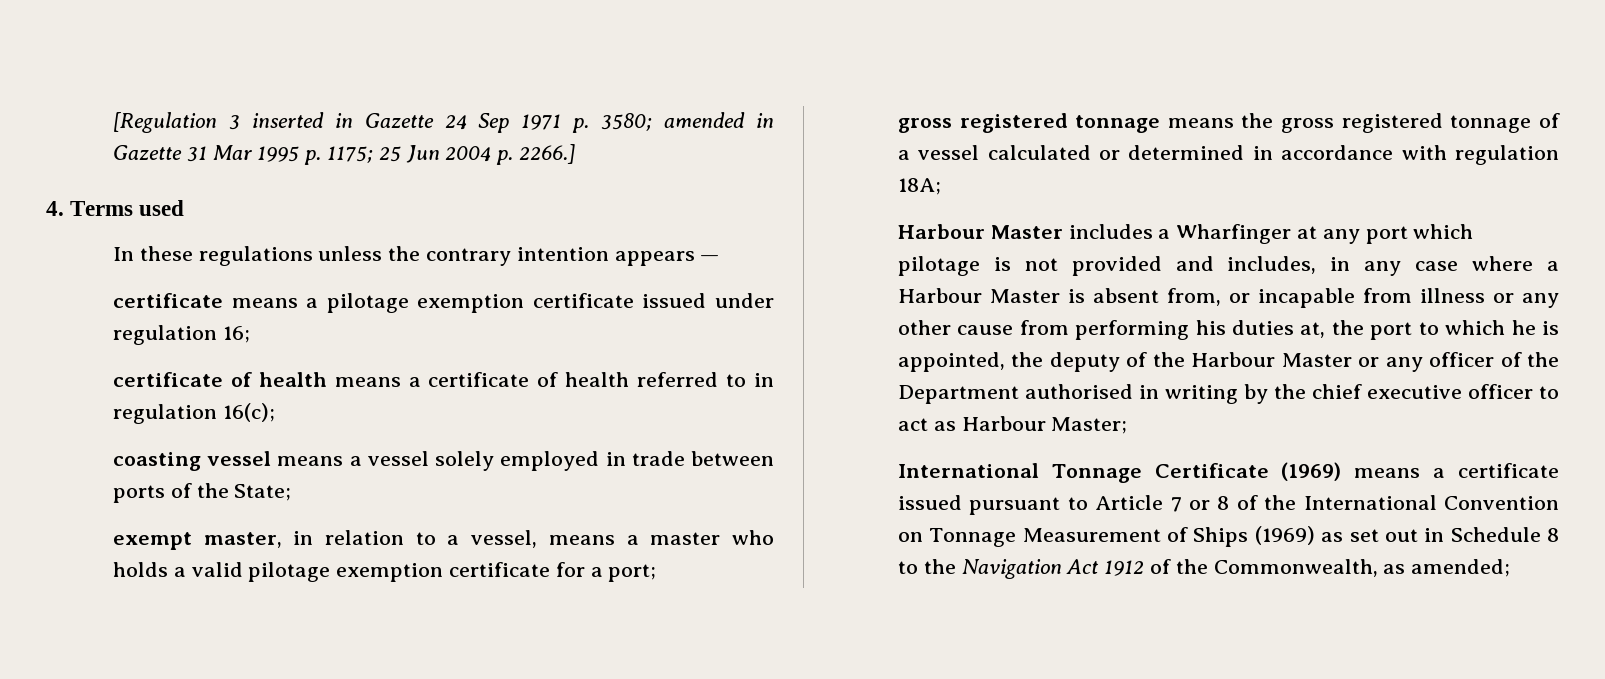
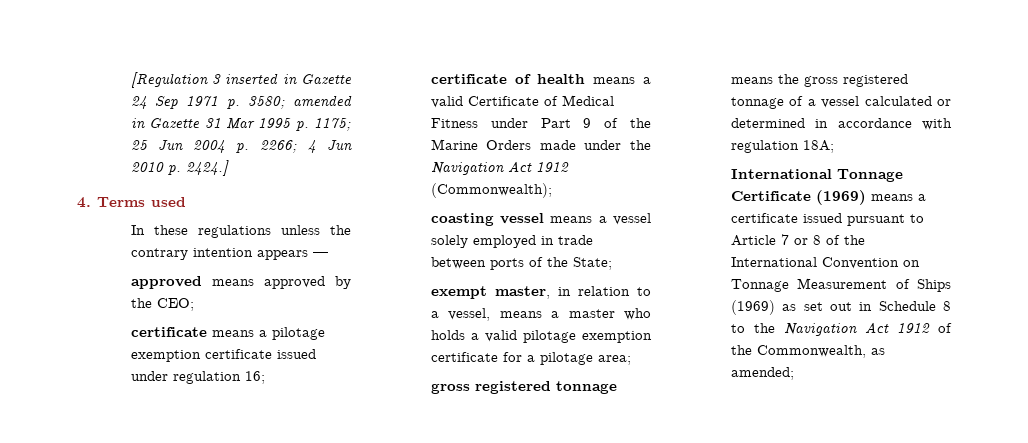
- [Regulation 3 inserted in Gazette 24 Sep 1971 p. 3580; amended in Gazette 31 Mar 1995 p. 1175; 25 Jun 2004 p. 2266.]
+ [Regulation 3 inserted in Gazette 24 Sep 1971 p. 3580; amended in Gazette 31 Mar 1995 p. 1175; 25 Jun 2004 p. 2266; 4 Jun 2010 p. 2424.]
+ approved means approved by the CEO;
- certificate of health means a certificate of health referred to in regulation 16(c);
+ certificate of health means a valid Certificate of Medical Fitness under Part 9 of the Marine Orders made under the Navigation Act 1912 (Commonwealth);
- exempt master, in relation to a vessel, means a master who holds a valid pilotage exemption certificate for a port;
+ exempt master, in relation to a vessel, means a master who holds a valid pilotage exemption certificate for a pilotage area;
- Harbour Master includes a Wharfinger at any port which pilotage is not provided and includes, in any case where a Harbour Master is absent from, or incapable from illness or any other cause from performing his duties at, the port to which he is appointed, the deputy of the Harbour Master or any officer of the Department authorised in writing by the chief executive officer to act as Harbour Master;

